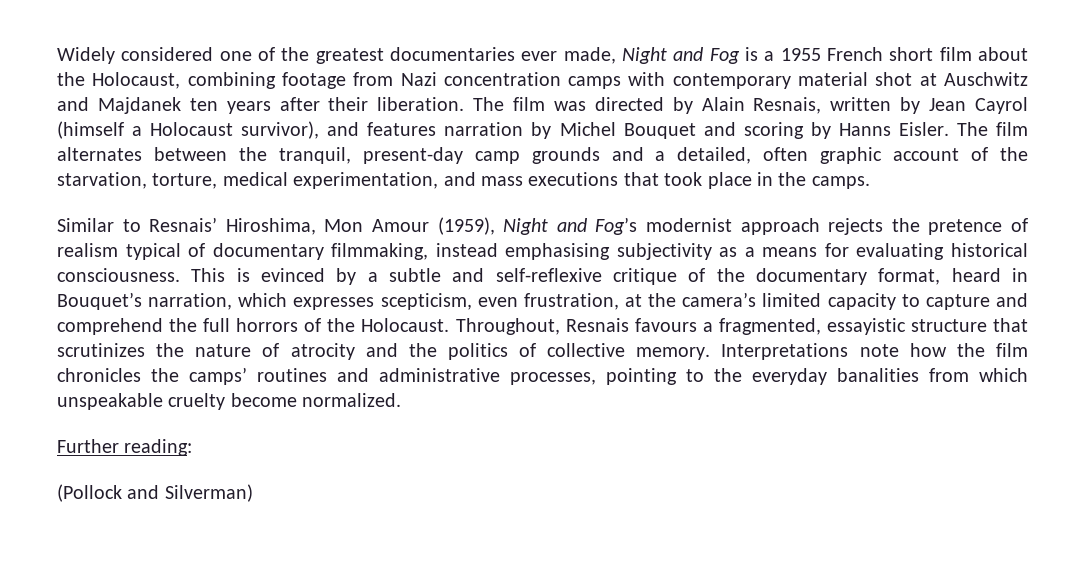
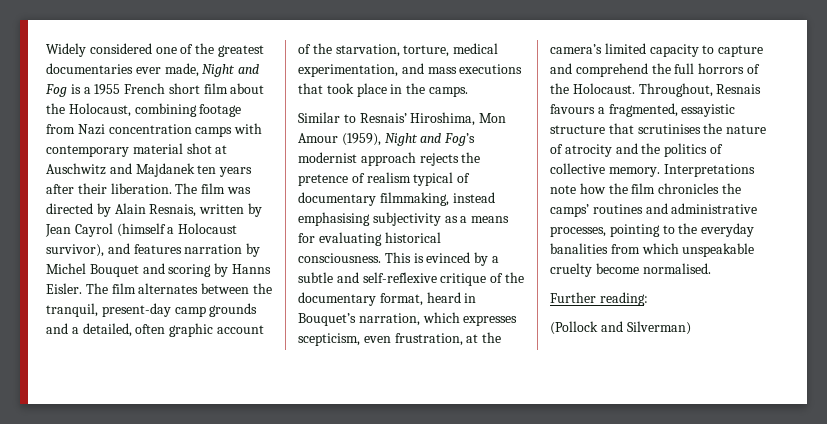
- Throughout, Resnais favours a fragmented, essayistic structure that scrutinizes the nature of atrocity and the politics of collective memory.
+ Throughout, Resnais favours a fragmented, essayistic structure that scrutinises the nature of atrocity and the politics of collective memory.
- Interpretations note how the film chronicles the camps’ routines and administrative processes, pointing to the everyday banalities from which unspeakable cruelty become normalized.
+ Interpretations note how the film chronicles the camps’ routines and administrative processes, pointing to the everyday banalities from which unspeakable cruelty become normalised.

